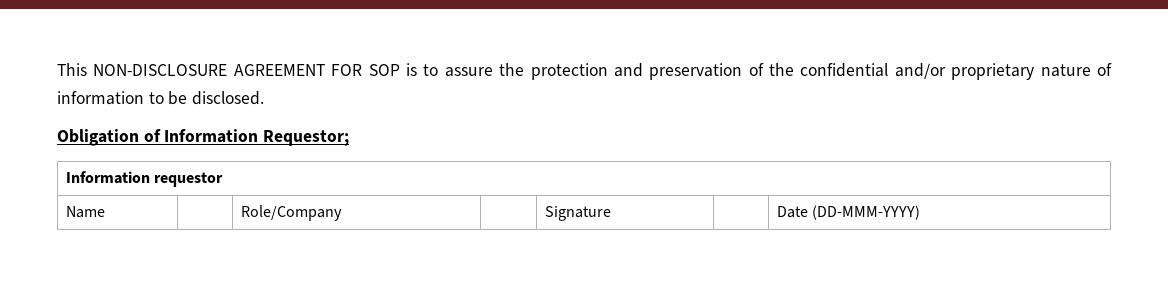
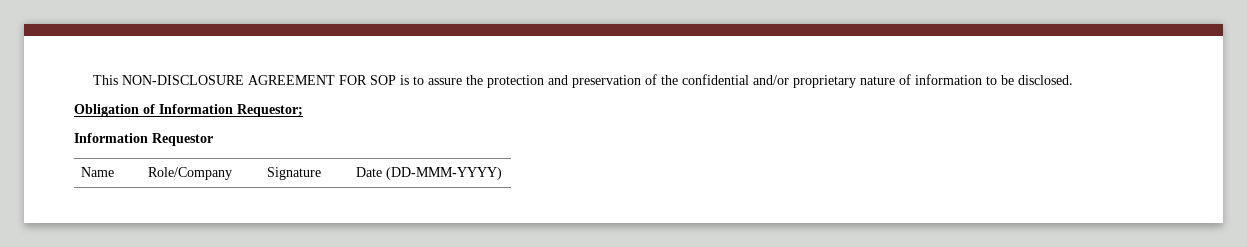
- Information requestor
+ Information Requestor

